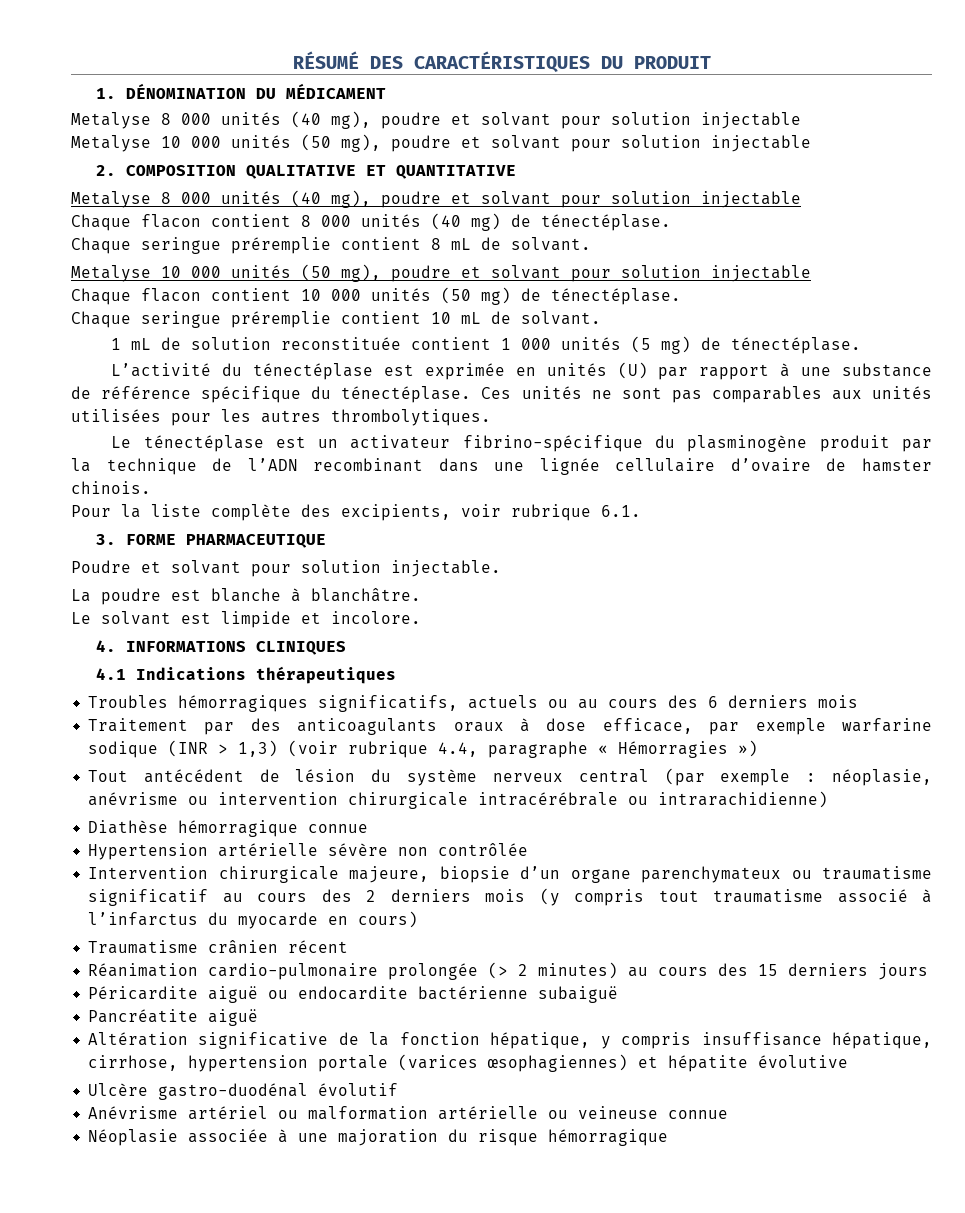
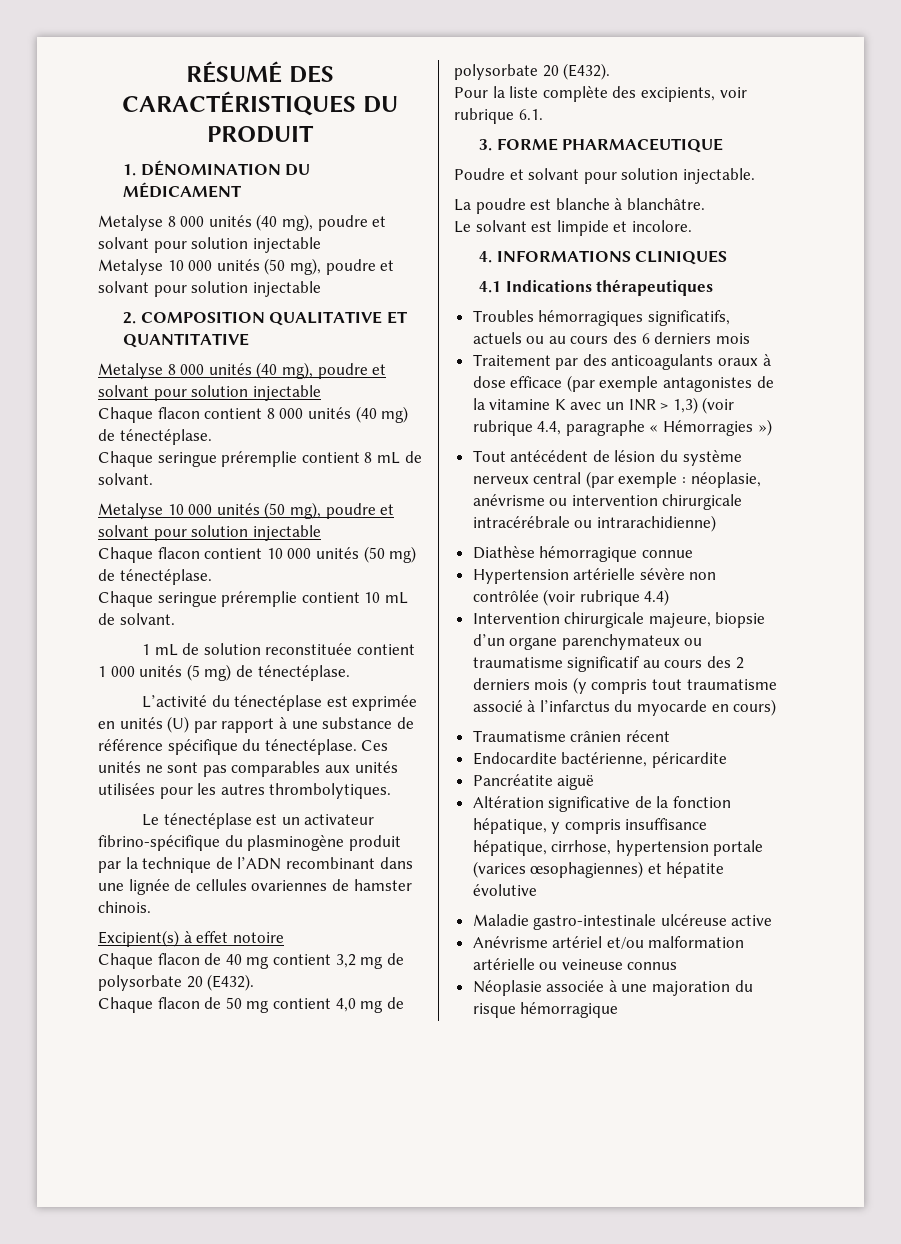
- Le ténectéplase est un activateur fibrino-spécifique du plasminogène produit par la technique de l’ADN recombinant dans une lignée cellulaire d’ovaire de hamster chinois.
+ Le ténectéplase est un activateur fibrino-spécifique du plasminogène produit par la technique de l’ADN recombinant dans une lignée de cellules ovariennes de hamster chinois.
+ Excipient(s) à effet notoire
+ Chaque flacon de 40 mg contient 3,2 mg de polysorbate 20 (E432).
+ Chaque flacon de 50 mg contient 4,0 mg de polysorbate 20 (E432).
- Traitement par des anticoagulants oraux à dose efficace, par exemple warfarine sodique (INR > 1,3) (voir rubrique 4.4, paragraphe « Hémorragies »)
+ Traitement par des anticoagulants oraux à dose efficace (par exemple antagonistes de la vitamine K avec un INR > 1,3) (voir rubrique 4.4, paragraphe « Hémorragies »)
- Hypertension artérielle sévère non contrôlée
+ Hypertension artérielle sévère non contrôlée (voir rubrique 4.4)
- Réanimation cardio-pulmonaire prolongée (> 2 minutes) au cours des 15 derniers jours
- Péricardite aiguë ou endocardite bactérienne subaiguë
+ Endocardite bactérienne, péricardite
- Ulcère gastro-duodénal évolutif
+ Maladie gastro-intestinale ulcéreuse active
- Anévrisme artériel ou malformation artérielle ou veineuse connue
+ Anévrisme artériel et/ou malformation artérielle ou veineuse connus

